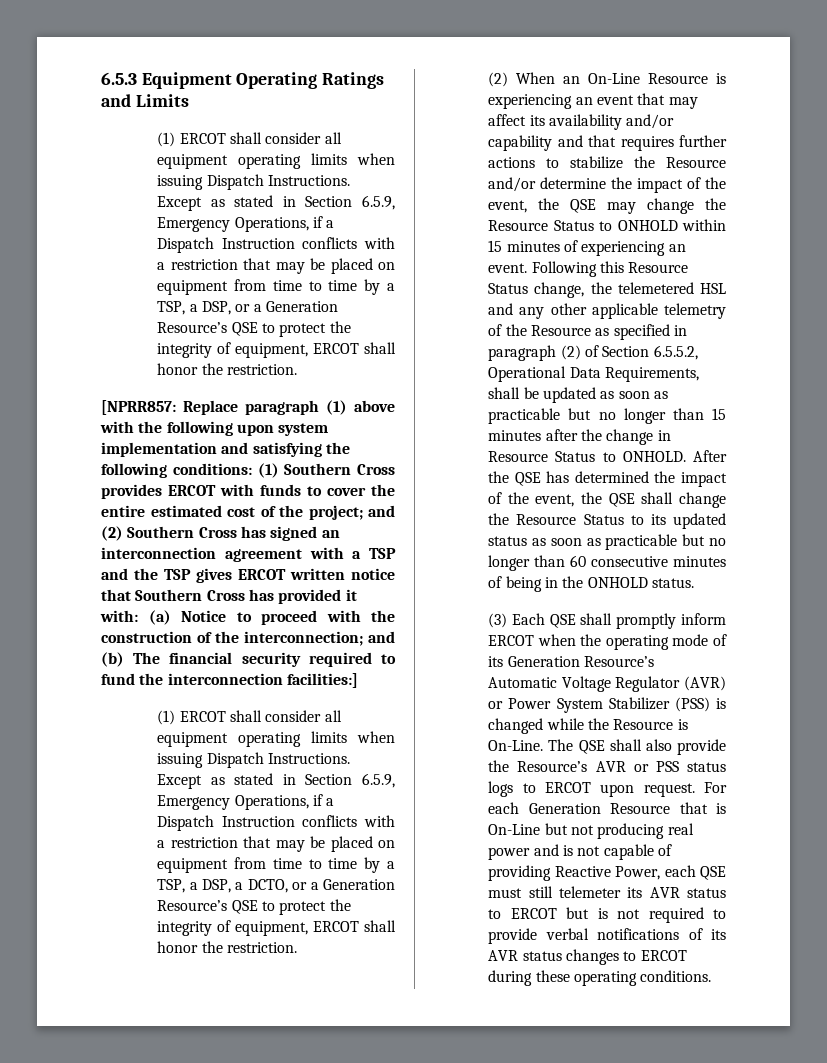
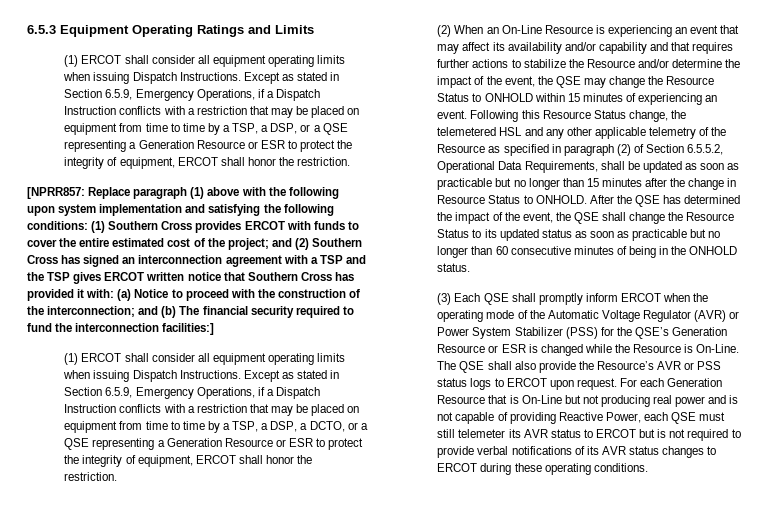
- Except as stated in Section 6.5.9, Emergency Operations, if a Dispatch Instruction conflicts with a restriction that may be placed on equipment from time to time by a TSP, a DSP, or a Generation Resource’s QSE to protect the integrity of equipment, ERCOT shall honor the restriction.
+ Except as stated in Section 6.5.9, Emergency Operations, if a Dispatch Instruction conflicts with a restriction that may be placed on equipment from time to time by a TSP, a DSP, or a QSE representing a Generation Resource or ESR to protect the integrity of equipment, ERCOT shall honor the restriction.
- Except as stated in Section 6.5.9, Emergency Operations, if a Dispatch Instruction conflicts with a restriction that may be placed on equipment from time to time by a TSP, a DSP, a DCTO, or a Generation Resource’s QSE to protect the integrity of equipment, ERCOT shall honor the restriction.
+ Except as stated in Section 6.5.9, Emergency Operations, if a Dispatch Instruction conflicts with a restriction that may be placed on equipment from time to time by a TSP, a DSP, a DCTO, or a QSE representing a Generation Resource or ESR to protect the integrity of equipment, ERCOT shall honor the restriction.
- (3) Each QSE shall promptly inform ERCOT when the operating mode of its Generation Resource’s Automatic Voltage Regulator (AVR) or Power System Stabilizer (PSS) is changed while the Resource is On-Line.
+ (3) Each QSE shall promptly inform ERCOT when the operating mode of the Automatic Voltage Regulator (AVR) or Power System Stabilizer (PSS) for the QSE’s Generation Resource or ESR is changed while the Resource is On-Line.

